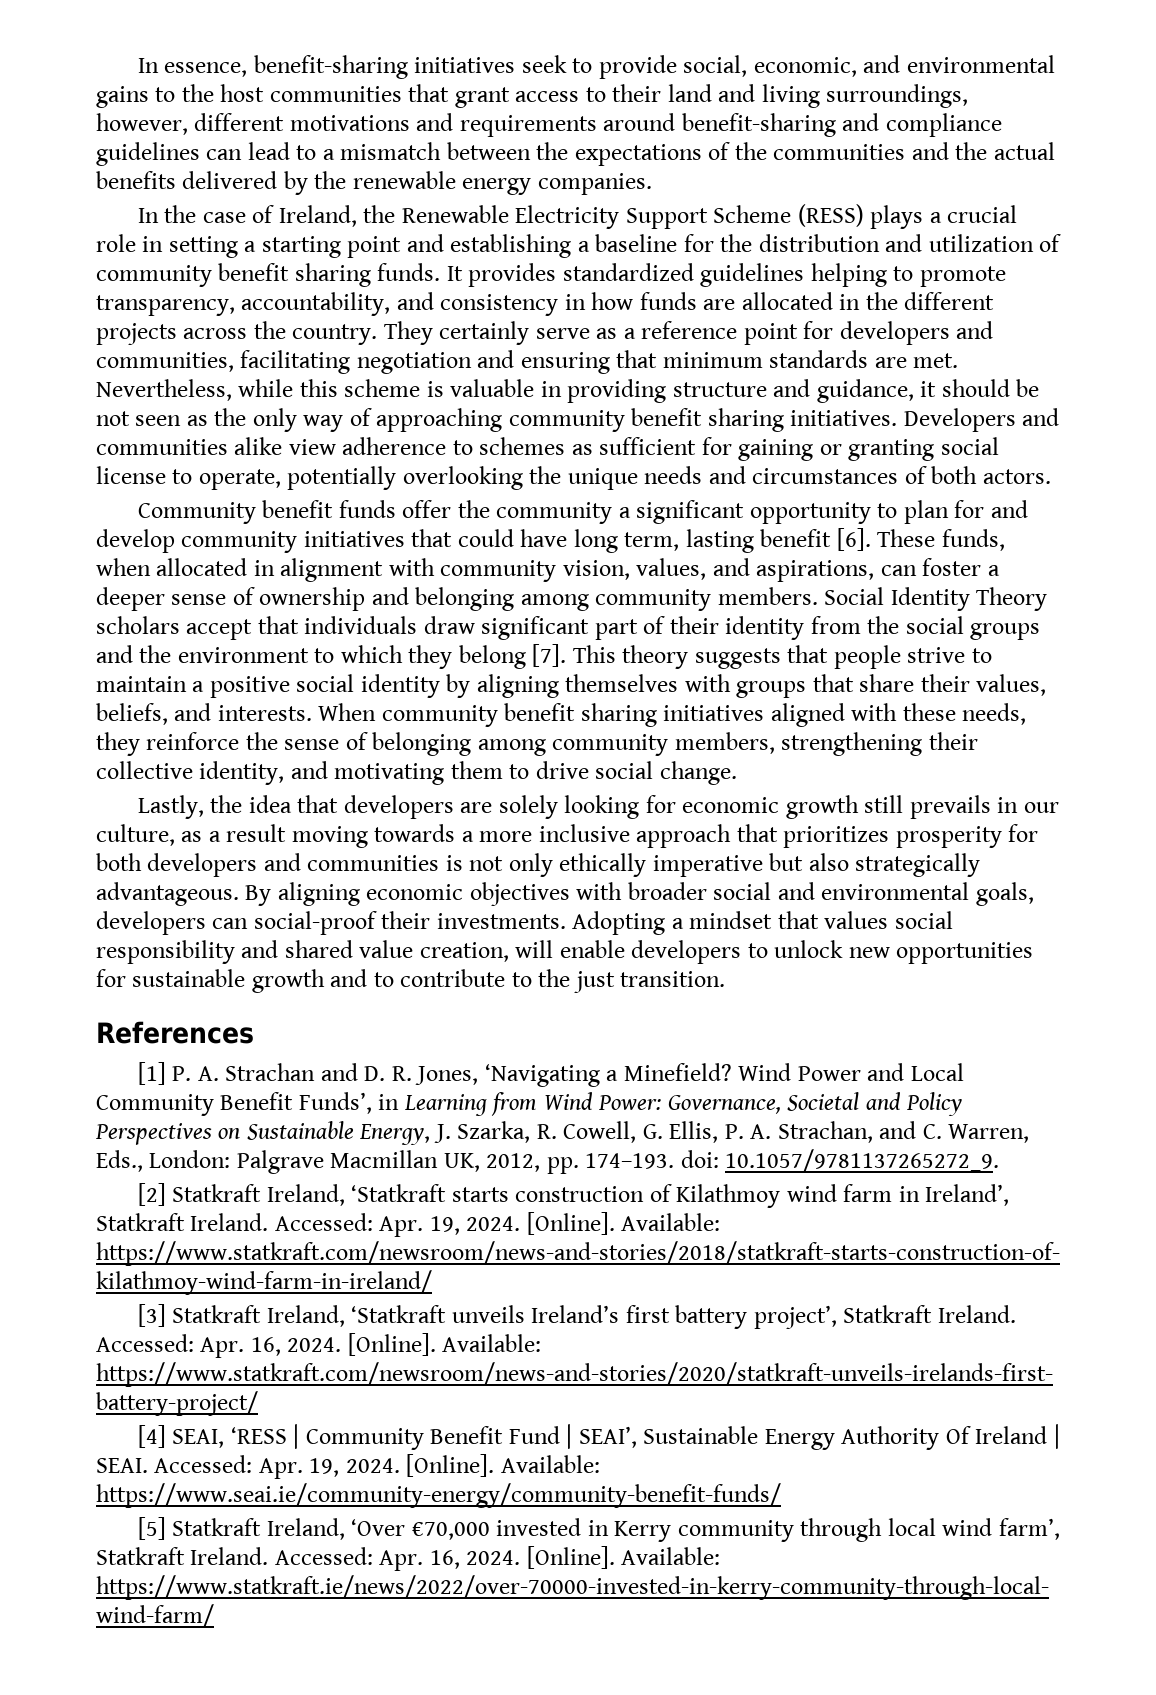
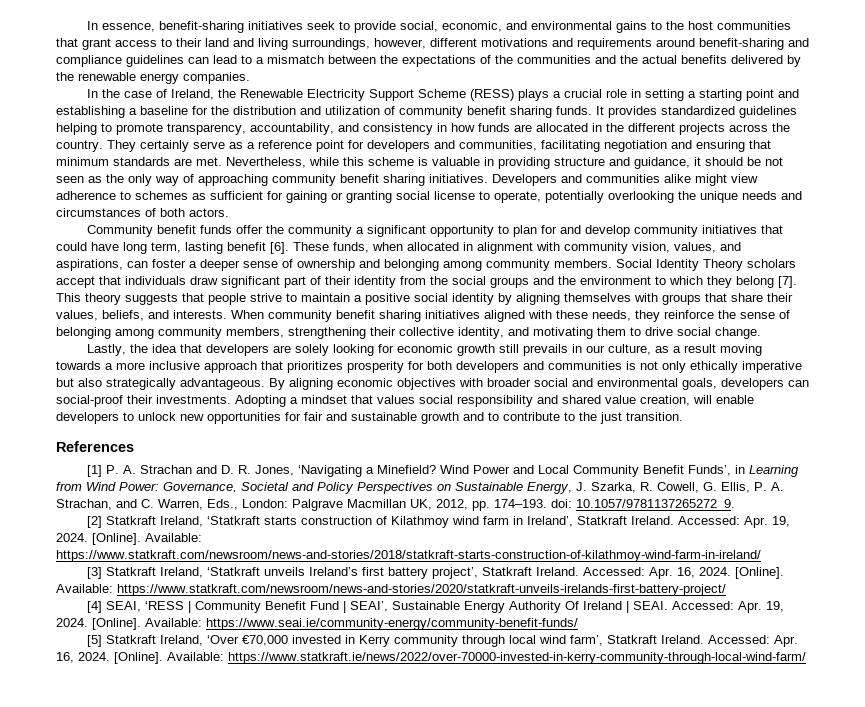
- Developers and communities alike view adherence to schemes as sufficient for gaining or granting social license to operate, potentially overlooking the unique needs and circumstances of both actors.
+ Developers and communities alike might view adherence to schemes as sufficient for gaining or granting social license to operate, potentially overlooking the unique needs and circumstances of both actors.
- Adopting a mindset that values social responsibility and shared value creation, will enable developers to unlock new opportunities for sustainable growth and to contribute to the just transition.
+ Adopting a mindset that values social responsibility and shared value creation, will enable developers to unlock new opportunities for fair and sustainable growth and to contribute to the just transition.

